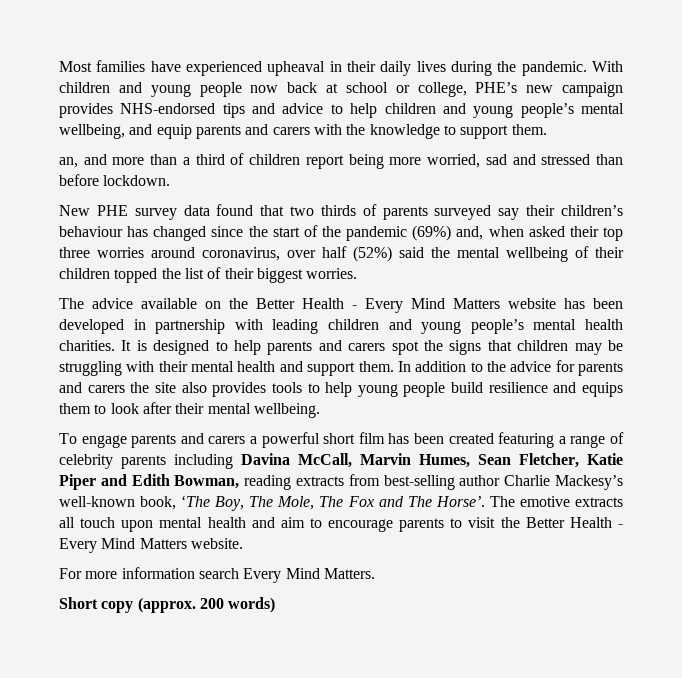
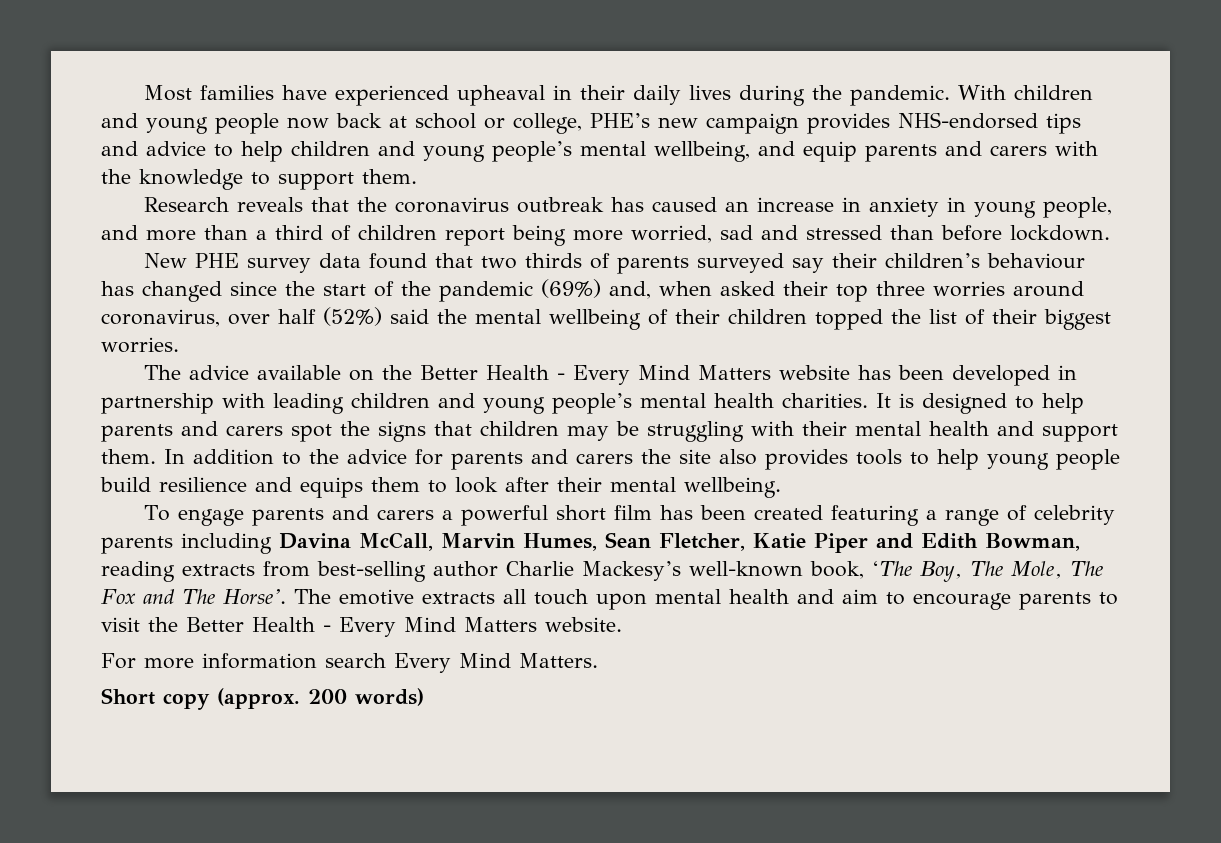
- an, and more than a third of children report being more worried, sad and stressed than before lockdown.
+ Research reveals that the coronavirus outbreak has caused an increase in anxiety in young people, and more than a third of children report being more worried, sad and stressed than before lockdown.

